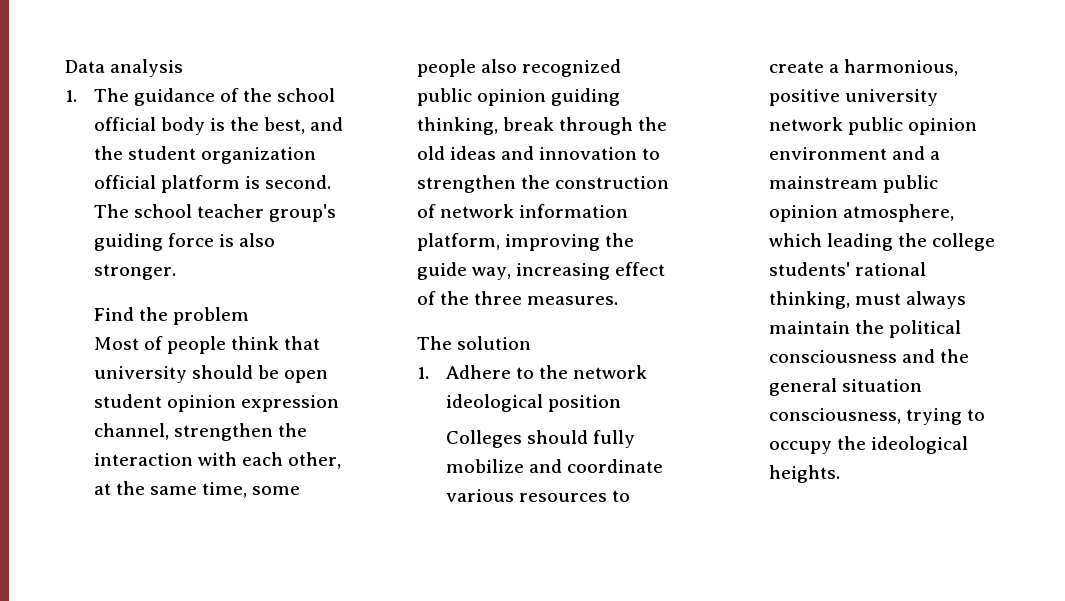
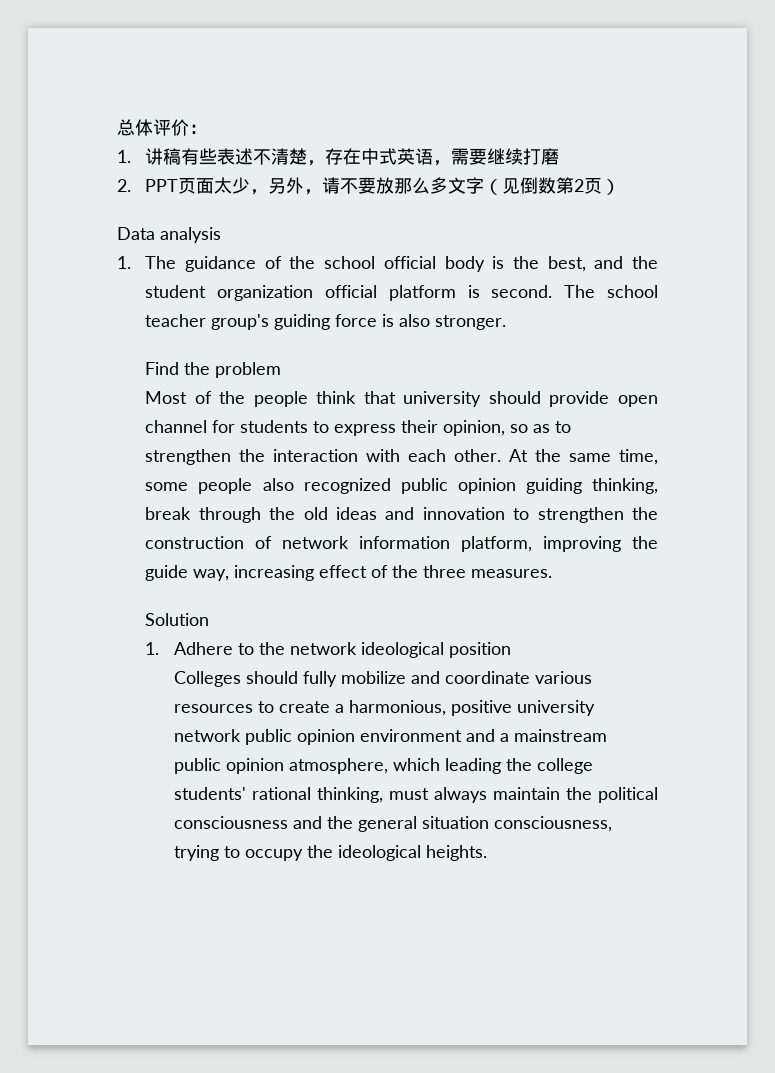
+ 总体评价：
+ 1.讲稿有些表述不清楚，存在中式英语，需要继续打磨
+ 2. PPT页面太少，另外，请不要放那么多文字（见倒数第2页）
- Most of people think that university should be open student opinion expression channel, strengthen the interaction with each other, at the same time, some people also recognized public opinion guiding thinking, break through the old ideas and innovation to strengthen the construction of network information platform, improving the guide way, increasing effect of the three measures.
+ Most of the people think that university should provide open channel for students to express their opinion, so as to strengthen the interaction with each other. At the same time, some people also recognized public opinion guiding thinking, break through the old ideas and innovation to strengthen the construction of network information platform, improving the guide way, increasing effect of the three measures.
- The solution
+ Solution

